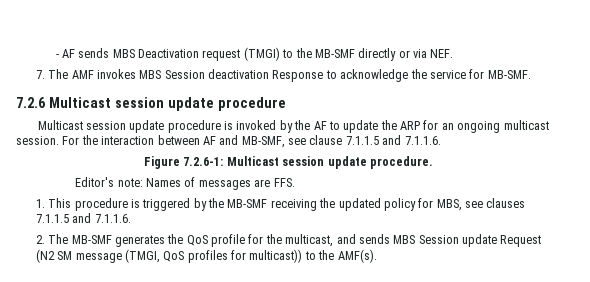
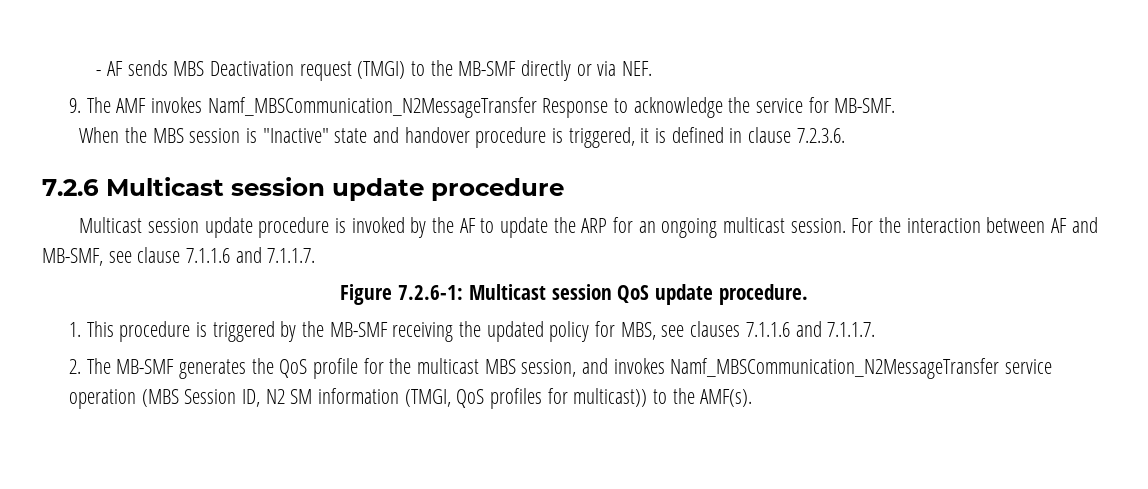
- 7. The AMF invokes MBS Session deactivation Response to acknowledge the service for MB-SMF.
+ 9. The AMF invokes Namf_MBSCommunication_N2MessageTransfer Response to acknowledge the service for MB-SMF.
+ When the MBS session is "Inactive" state and handover procedure is triggered, it is defined in clause 7.2.3.6.
- For the interaction between AF and MB-SMF, see clause 7.1.1.5 and 7.1.1.6.
+ For the interaction between AF and MB-SMF, see clause 7.1.1.6 and 7.1.1.7.
- Figure 7.2.6-1: Multicast session update procedure.
+ Figure 7.2.6-1: Multicast session QoS update procedure.
- Editor's note: Names of messages are FFS.
- 1. This procedure is triggered by the MB-SMF receiving the updated policy for MBS, see clauses 7.1.1.5 and 7.1.1.6.
+ 1. This procedure is triggered by the MB-SMF receiving the updated policy for MBS, see clauses 7.1.1.6 and 7.1.1.7.
- 2. The MB-SMF generates the QoS profile for the multicast, and sends MBS Session update Request (N2 SM message (TMGI, QoS profiles for multicast)) to the AMF(s).
+ 2. The MB-SMF generates the QoS profile for the multicast MBS session, and invokes Namf_MBSCommunication_N2MessageTransfer service operation (MBS Session ID, N2 SM information (TMGI, QoS profiles for multicast)) to the AMF(s).

